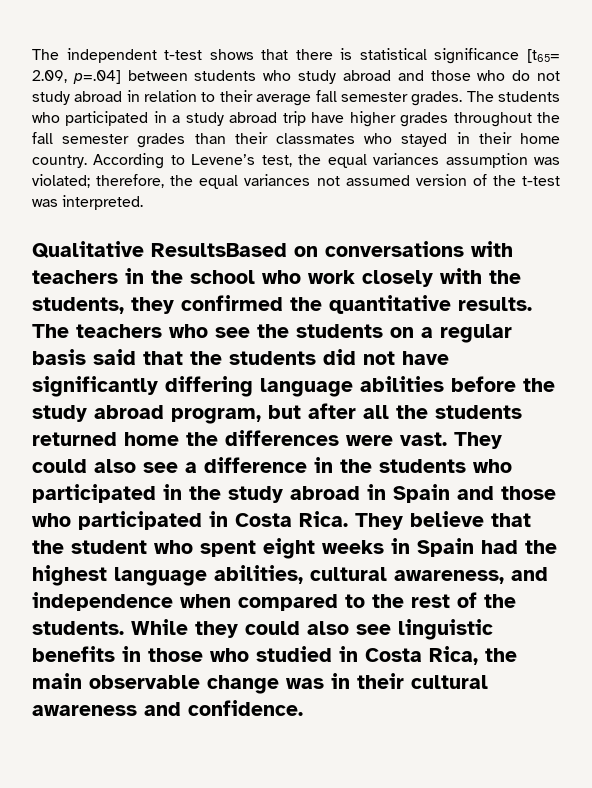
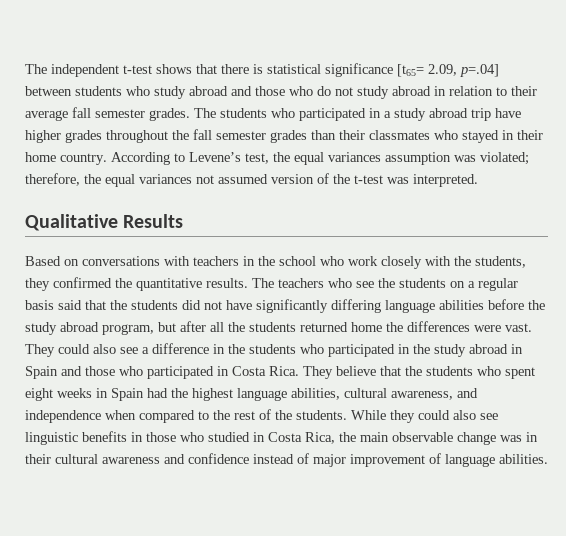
- Qualitative ResultsBased on conversations with teachers in the school who work closely with the students, they confirmed the quantitative results.
+ Qualitative Results
+ Based on conversations with teachers in the school who work closely with the students, they confirmed the quantitative results.
- They believe that the student who spent eight weeks in Spain had the highest language abilities, cultural awareness, and independence when compared to the rest of the students.
+ They believe that the students who spent eight weeks in Spain had the highest language abilities, cultural awareness, and independence when compared to the rest of the students.
- While they could also see linguistic benefits in those who studied in Costa Rica, the main observable change was in their cultural awareness and confidence.
+ While they could also see linguistic benefits in those who studied in Costa Rica, the main observable change was in their cultural awareness and confidence instead of major improvement of language abilities.

